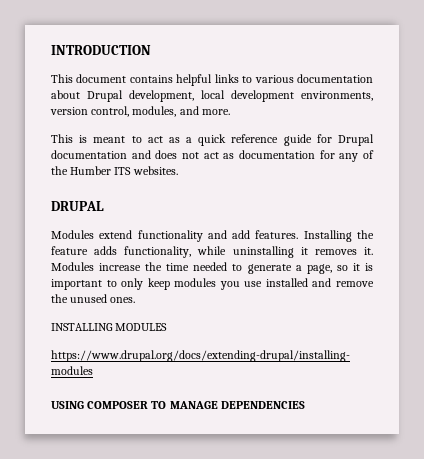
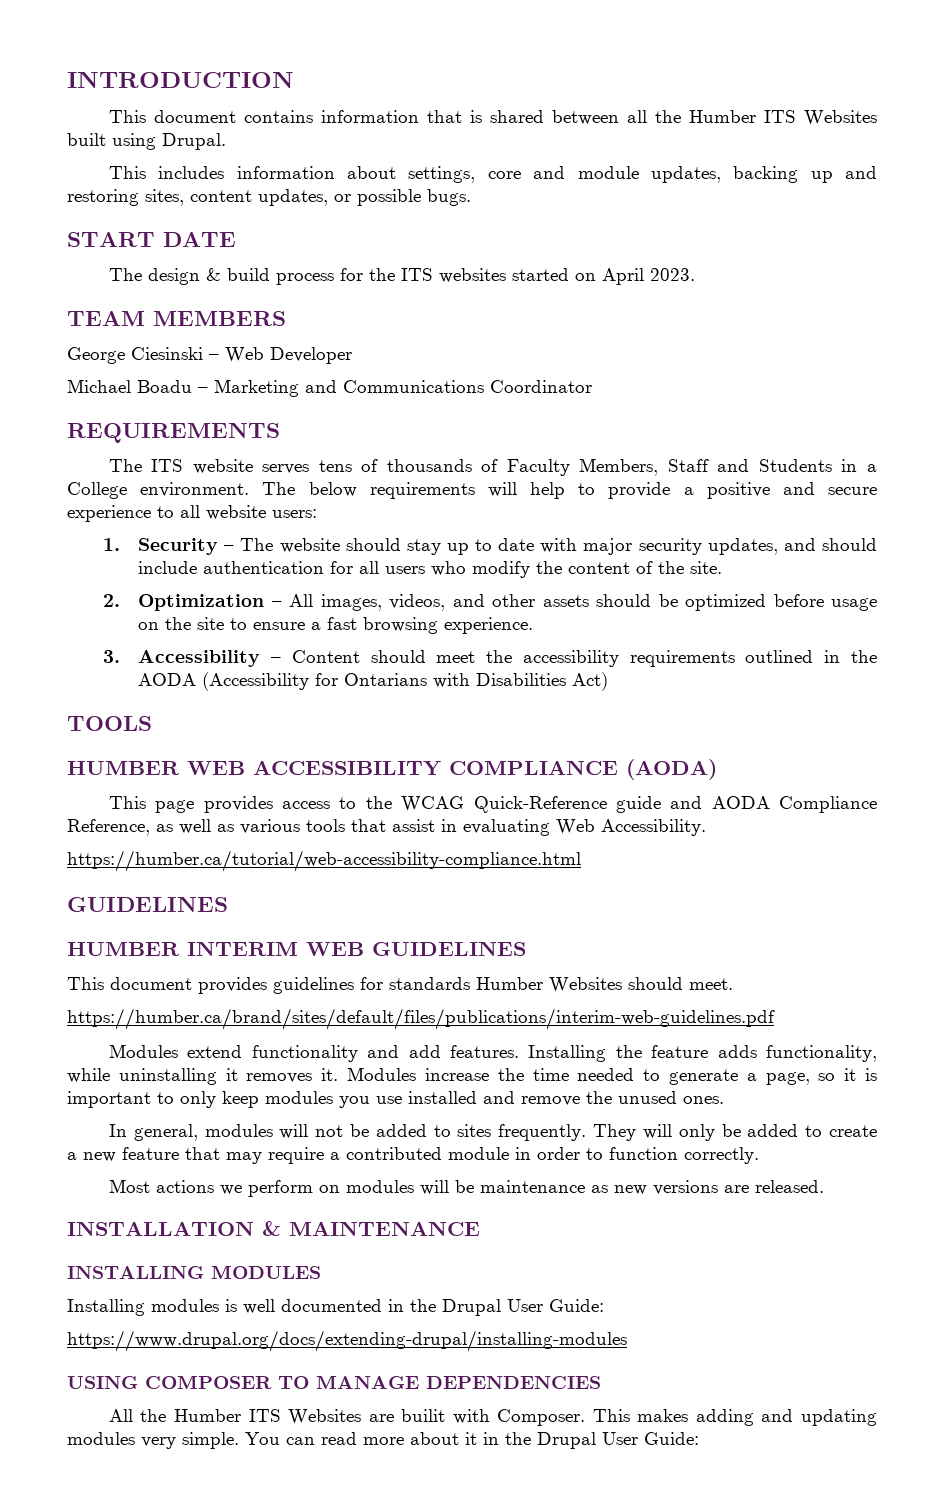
- This document contains helpful links to various documentation about Drupal development, local development environments, version control, modules, and more.
- This is meant to act as a quick reference guide for Drupal documentation and does not act as documentation for any of the Humber ITS websites.
- DRUPAL
+ This document contains information that is shared between all the Humber ITS Websites built using Drupal.
+ This includes information about settings, core and module updates, backing up and restoring sites, content updates, or possible bugs.
+ START DATE
+ The design & build process for the ITS websites started on April 2023.
+ TEAM MEMBERS
+ George Ciesinski – Web Developer
+ Michael Boadu – Marketing and Communications Coordinator
+ REQUIREMENTS
+ The ITS website serves tens of thousands of Faculty Members, Staff and Students in a College environment. The below requirements will help to provide a positive and secure experience to all website users:
+ 1. Security – The website should stay up to date with major security updates, and should include authentication for all users who modify the content of the site.
+ 2. Optimization – All images, videos, and other assets should be optimized before usage on the site to ensure a fast browsing experience.
+ 3. Accessibility – Content should meet the accessibility requirements outlined in the AODA (Accessibility for Ontarians with Disabilities Act)
+ TOOLS
+ HUMBER WEB ACCESSIBILITY COMPLIANCE (AODA)
+ This page provides access to the WCAG Quick-Reference guide and AODA Compliance Reference, as well as various tools that assist in evaluating Web Accessibility.
+ https://humber.ca/tutorial/web-accessibility-compliance.html
+ GUIDELINES
+ HUMBER INTERIM WEB GUIDELINES
+ This document provides guidelines for standards Humber Websites should meet.
+ https://humber.ca/brand/sites/default/files/publications/interim-web-guidelines.pdf
+ In general, modules will not be added to sites frequently. They will only be added to create a new feature that may require a contributed module in order to function correctly.
+ Most actions we perform on modules will be maintenance as new versions are released.
+ INSTALLATION & MAINTENANCE
  INSTALLING MODULES
+ Installing modules is well documented in the Drupal User Guide:
+ All the Humber ITS Websites are builit with Composer. This makes adding and updating modules very simple. You can read more about it in the Drupal User Guide:

